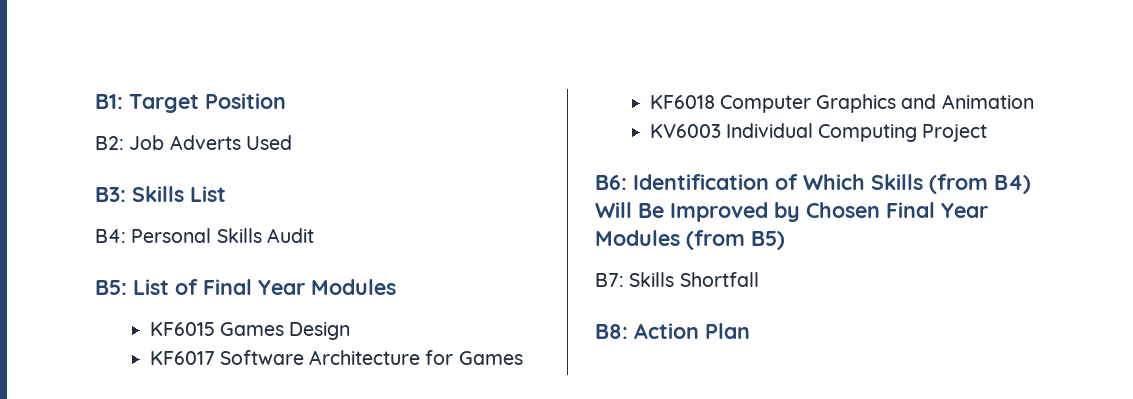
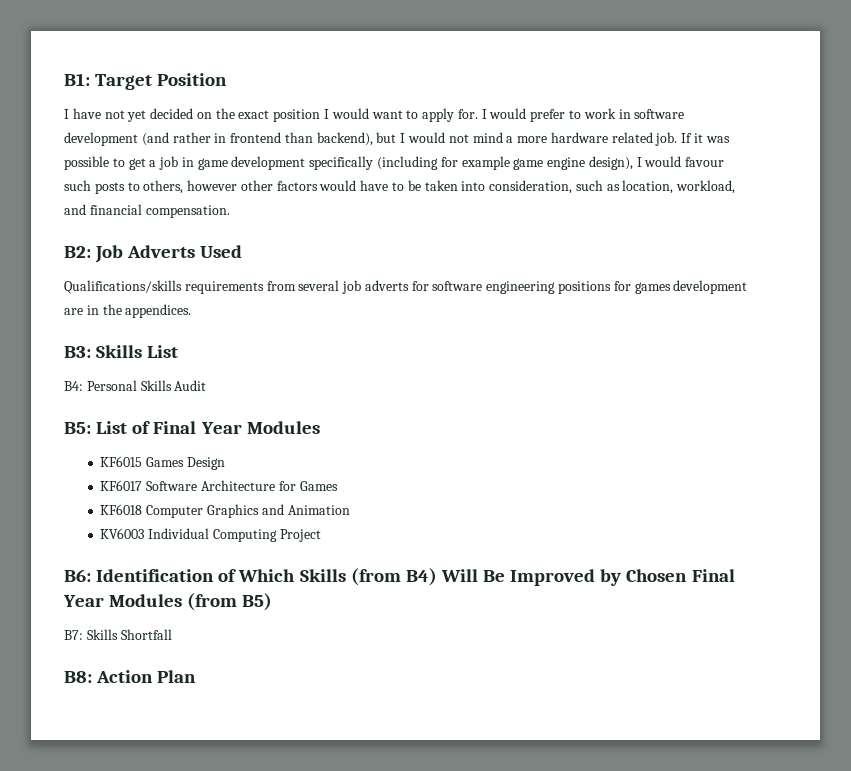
+ I have not yet decided on the exact position I would want to apply for. I would prefer to work in software development (and rather in frontend than backend), but I would not mind a more hardware related job. If it was possible to get a job in game development specifically (including for example game engine design), I would favour such posts to others, however other factors would have to be taken into consideration, such as location, workload, and financial compensation.
  B2: Job Adverts Used
+ Qualifications/skills requirements from several job adverts for software engineering positions for games development are in the appendices.

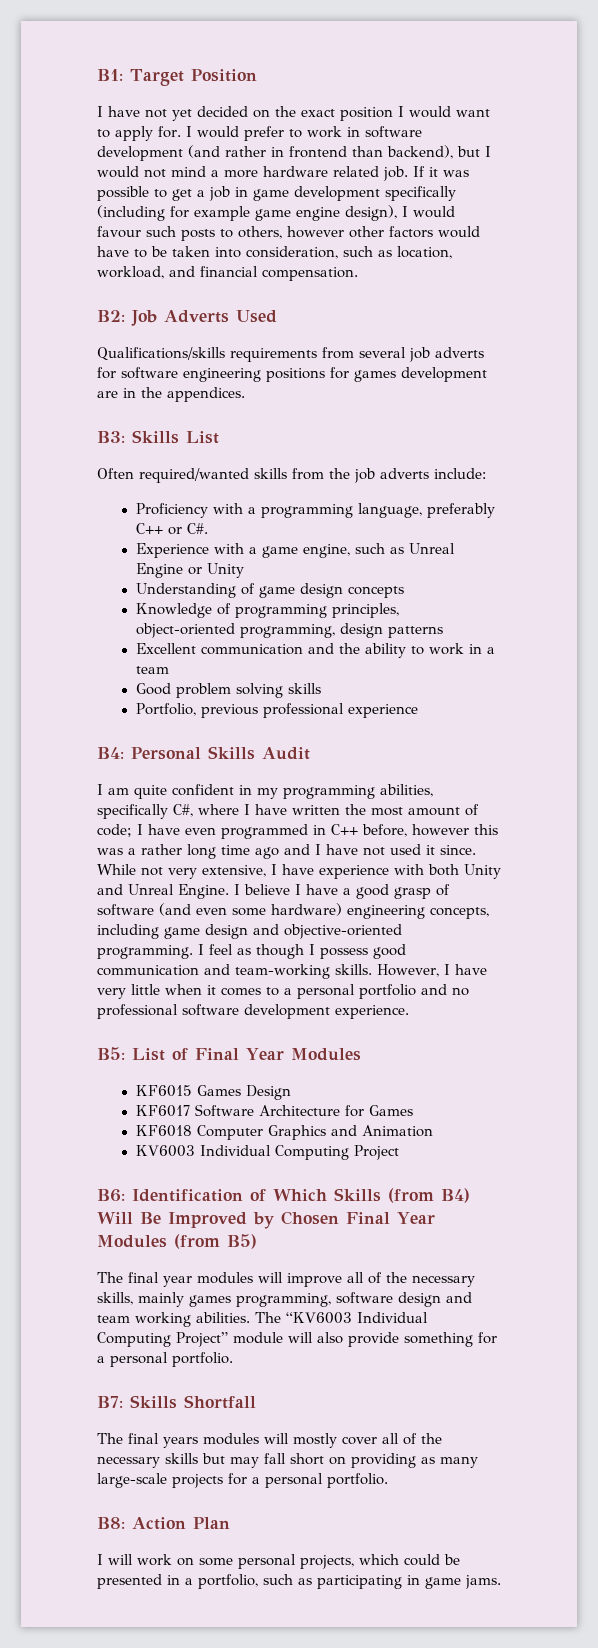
+ Often required/wanted skills from the job adverts include:
+ Proficiency with a programming language, preferably C++ or C#.
+ Experience with a game engine, such as Unreal Engine or Unity
+ Understanding of game design concepts
+ Knowledge of programming principles, object-oriented programming, design patterns
+ Excellent communication and the ability to work in a team
+ Good problem solving skills
+ Portfolio, previous professional experience
  B4: Personal Skills Audit
+ I am quite confident in my programming abilities, specifically C#, where I have written the most amount of code; I have even programmed in C++ before, however this was a rather long time ago and I have not used it since. While not very extensive, I have experience with both Unity and Unreal Engine. I believe I have a good grasp of software (and even some hardware) engineering concepts, including game design and objective-oriented programming. I feel as though I possess good communication and team-working skills. However, I have very little when it comes to a personal portfolio and no professional software development experience.
+ The final year modules will improve all of the necessary skills, mainly games programming, software design and team working abilities. The “KV6003 Individual Computing Project” module will also provide something for a personal portfolio.
  B7: Skills Shortfall
+ The final years modules will mostly cover all of the necessary skills but may fall short on providing as many large-scale projects for a personal portfolio.
  B8: Action Plan
+ I will work on some personal projects, which could be presented in a portfolio, such as participating in game jams.

